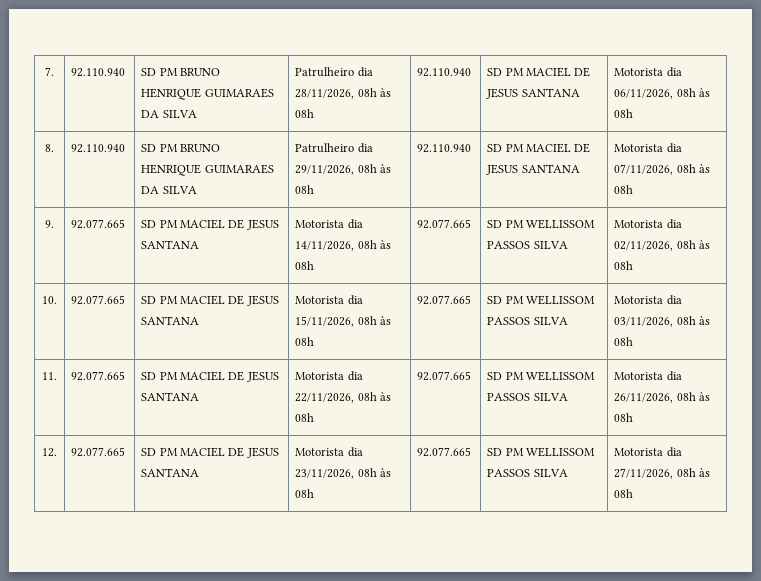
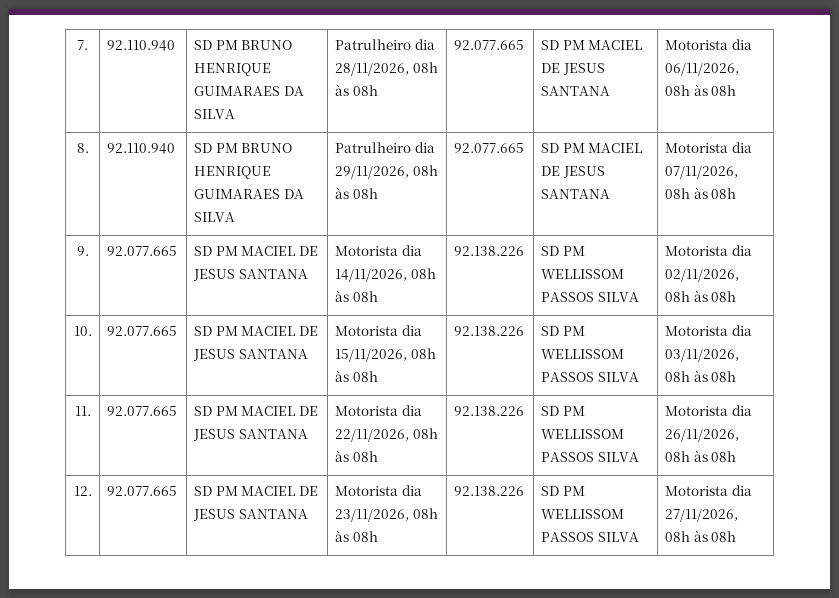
- 7. | 92.110.940 | SD PM BRUNO HENRIQUE GUIMARAES DA SILVA | Patrulheiro dia 28/11/2026, 08h às 08h | 92.110.940 | SD PM MACIEL DE JESUS SANTANA | Motorista dia 06/11/2026, 08h às 08h
+ 7. | 92.110.940 | SD PM BRUNO HENRIQUE GUIMARAES DA SILVA | Patrulheiro dia 28/11/2026, 08h às 08h | 92.077.665 | SD PM MACIEL DE JESUS SANTANA | Motorista dia 06/11/2026, 08h às 08h
- 8. | 92.110.940 | SD PM BRUNO HENRIQUE GUIMARAES DA SILVA | Patrulheiro dia 29/11/2026, 08h às 08h | 92.110.940 | SD PM MACIEL DE JESUS SANTANA | Motorista dia 07/11/2026, 08h às 08h
+ 8. | 92.110.940 | SD PM BRUNO HENRIQUE GUIMARAES DA SILVA | Patrulheiro dia 29/11/2026, 08h às 08h | 92.077.665 | SD PM MACIEL DE JESUS SANTANA | Motorista dia 07/11/2026, 08h às 08h
- 9. | 92.077.665 | SD PM MACIEL DE JESUS SANTANA | Motorista dia 14/11/2026, 08h às 08h | 92.077.665 | SD PM WELLISSOM PASSOS SILVA | Motorista dia 02/11/2026, 08h às 08h
+ 9. | 92.077.665 | SD PM MACIEL DE JESUS SANTANA | Motorista dia 14/11/2026, 08h às 08h | 92.138.226 | SD PM WELLISSOM PASSOS SILVA | Motorista dia 02/11/2026, 08h às 08h
- 10. | 92.077.665 | SD PM MACIEL DE JESUS SANTANA | Motorista dia 15/11/2026, 08h às 08h | 92.077.665 | SD PM WELLISSOM PASSOS SILVA | Motorista dia 03/11/2026, 08h às 08h
+ 10. | 92.077.665 | SD PM MACIEL DE JESUS SANTANA | Motorista dia 15/11/2026, 08h às 08h | 92.138.226 | SD PM WELLISSOM PASSOS SILVA | Motorista dia 03/11/2026, 08h às 08h
- 11. | 92.077.665 | SD PM MACIEL DE JESUS SANTANA | Motorista dia 22/11/2026, 08h às 08h | 92.077.665 | SD PM WELLISSOM PASSOS SILVA | Motorista dia 26/11/2026, 08h às 08h
+ 11. | 92.077.665 | SD PM MACIEL DE JESUS SANTANA | Motorista dia 22/11/2026, 08h às 08h | 92.138.226 | SD PM WELLISSOM PASSOS SILVA | Motorista dia 26/11/2026, 08h às 08h
- 12. | 92.077.665 | SD PM MACIEL DE JESUS SANTANA | Motorista dia 23/11/2026, 08h às 08h | 92.077.665 | SD PM WELLISSOM PASSOS SILVA | Motorista dia 27/11/2026, 08h às 08h
+ 12. | 92.077.665 | SD PM MACIEL DE JESUS SANTANA | Motorista dia 23/11/2026, 08h às 08h | 92.138.226 | SD PM WELLISSOM PASSOS SILVA | Motorista dia 27/11/2026, 08h às 08h

